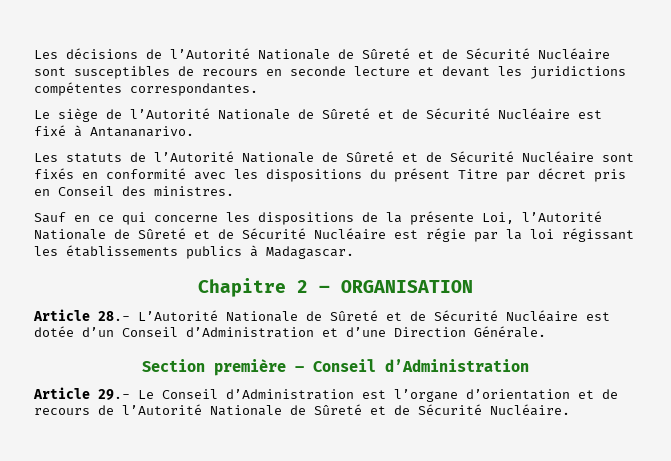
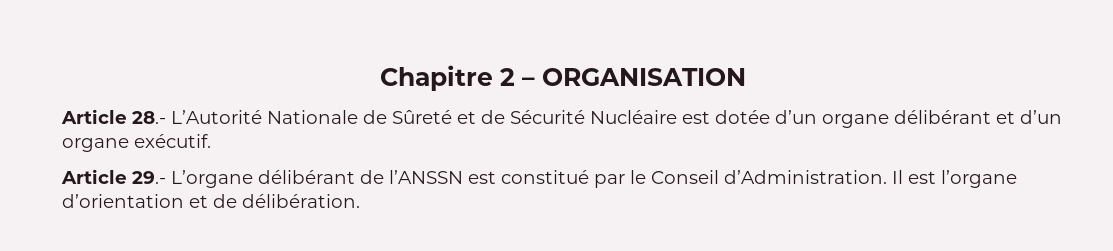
- Les décisions de l’Autorité Nationale de Sûreté et de Sécurité Nucléaire sont susceptibles de recours en seconde lecture et devant les juridictions compétentes correspondantes.
- Le siège de l’Autorité Nationale de Sûreté et de Sécurité Nucléaire est fixé à Antananarivo.
- Les statuts de l’Autorité Nationale de Sûreté et de Sécurité Nucléaire sont fixés en conformité avec les dispositions du présent Titre par décret pris en Conseil des ministres.
- Sauf en ce qui concerne les dispositions de la présente Loi, l’Autorité Nationale de Sûreté et de Sécurité Nucléaire est régie par la loi régissant les établissements publics à Madagascar.
- Article 28.- L’Autorité Nationale de Sûreté et de Sécurité Nucléaire est dotée d’un Conseil d’Administration et d’une Direction Générale.
- Section première – Conseil d’Administration
- Article 29.- Le Conseil d’Administration est l’organe d’orientation et de recours de l’Autorité Nationale de Sûreté et de Sécurité Nucléaire.
+ Article 28.- L’Autorité Nationale de Sûreté et de Sécurité Nucléaire est dotée d’un organe délibérant et d’un organe exécutif.
+ Article 29.- L’organe délibérant de l’ANSSN est constitué par le Conseil d’Administration. Il est l’organe d’orientation et de délibération.

